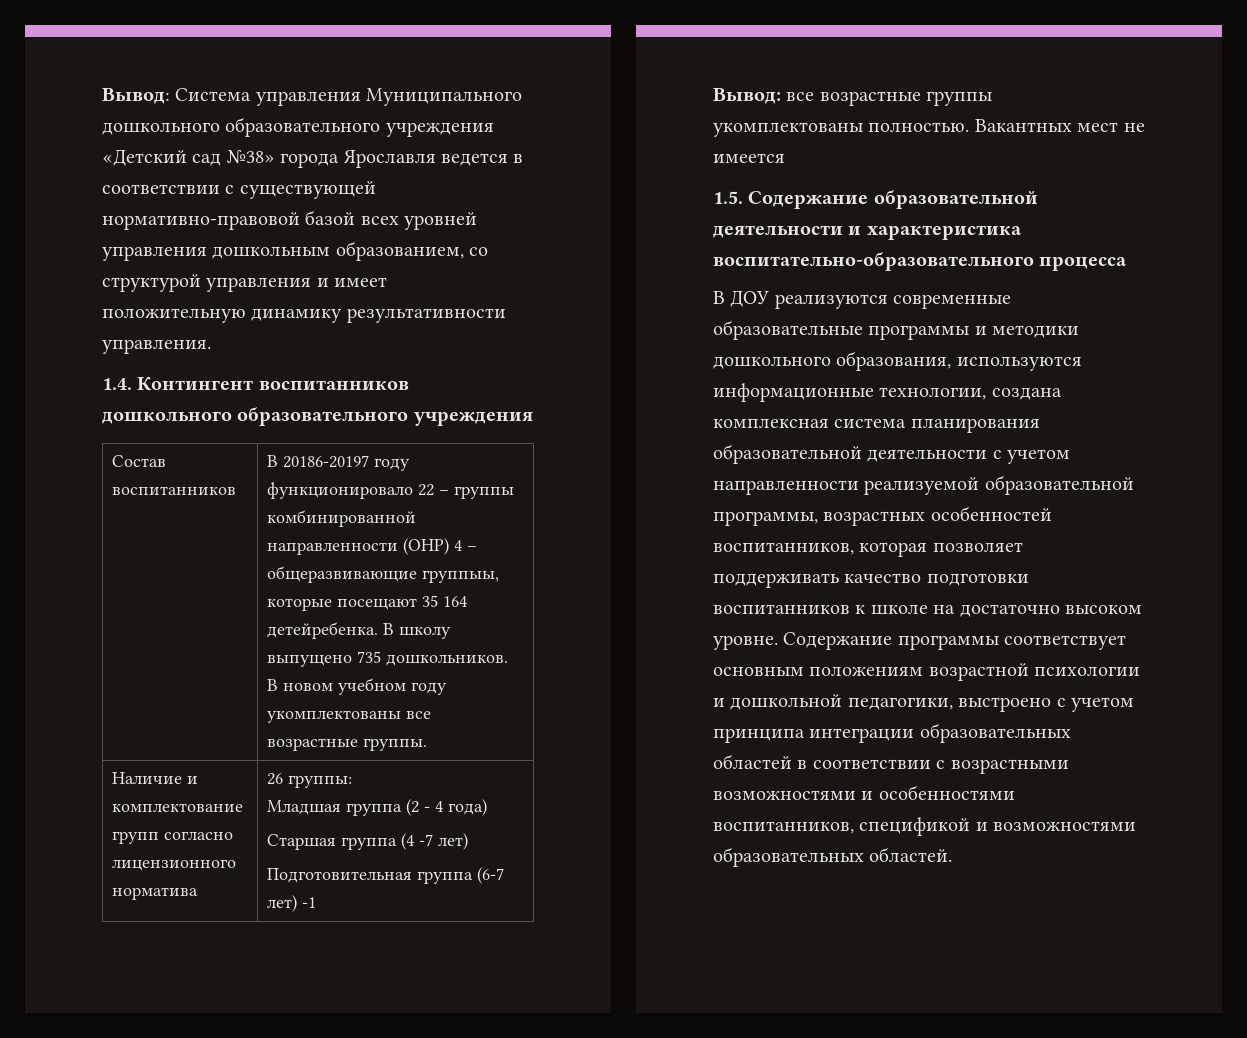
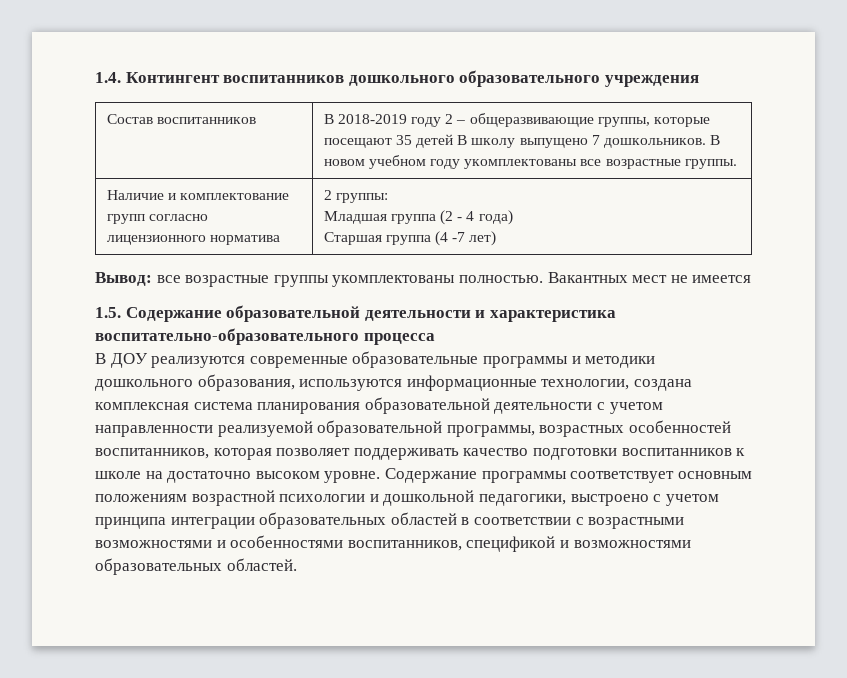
- Вывод: Система управления Муниципального дошкольного образовательного учреждения «Детский сад №38» города Ярославля ведется в соответствии с существующей нормативно-правовой базой всех уровней управления дошкольным образованием, со структурой управления и имеет положительную динамику результативности управления.
- Состав воспитанников | В 20186-20197 году функционировало 22 – группы комбинированной направленности (ОНР) 4 – общеразвивающие группыы, которые посещают 35 164 детейребенка. В школу выпущено 735 дошкольников. В новом учебном году укомплектованы все возрастные группы.
+ Состав воспитанников | В 2018-2019 году 2 – общеразвивающие группы, которые посещают 35 детей В школу выпущено 7 дошкольников. В новом учебном году укомплектованы все возрастные группы.
- Наличие и комплектование групп согласно лицензионного норматива | 26 группы:
+ Наличие и комплектование групп согласно лицензионного норматива | 2 группы:
  Младшая группа (2 - 4 года)
  Старшая группа (4 -7 лет)
- Подготовительная группа (6-7 лет) -1

